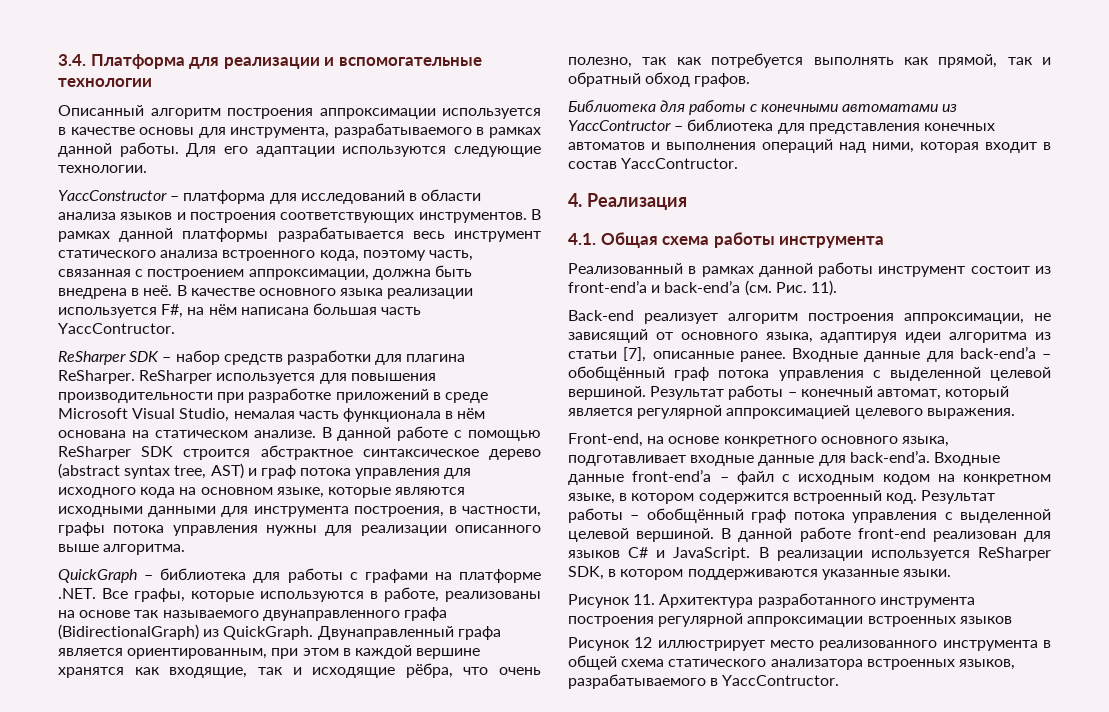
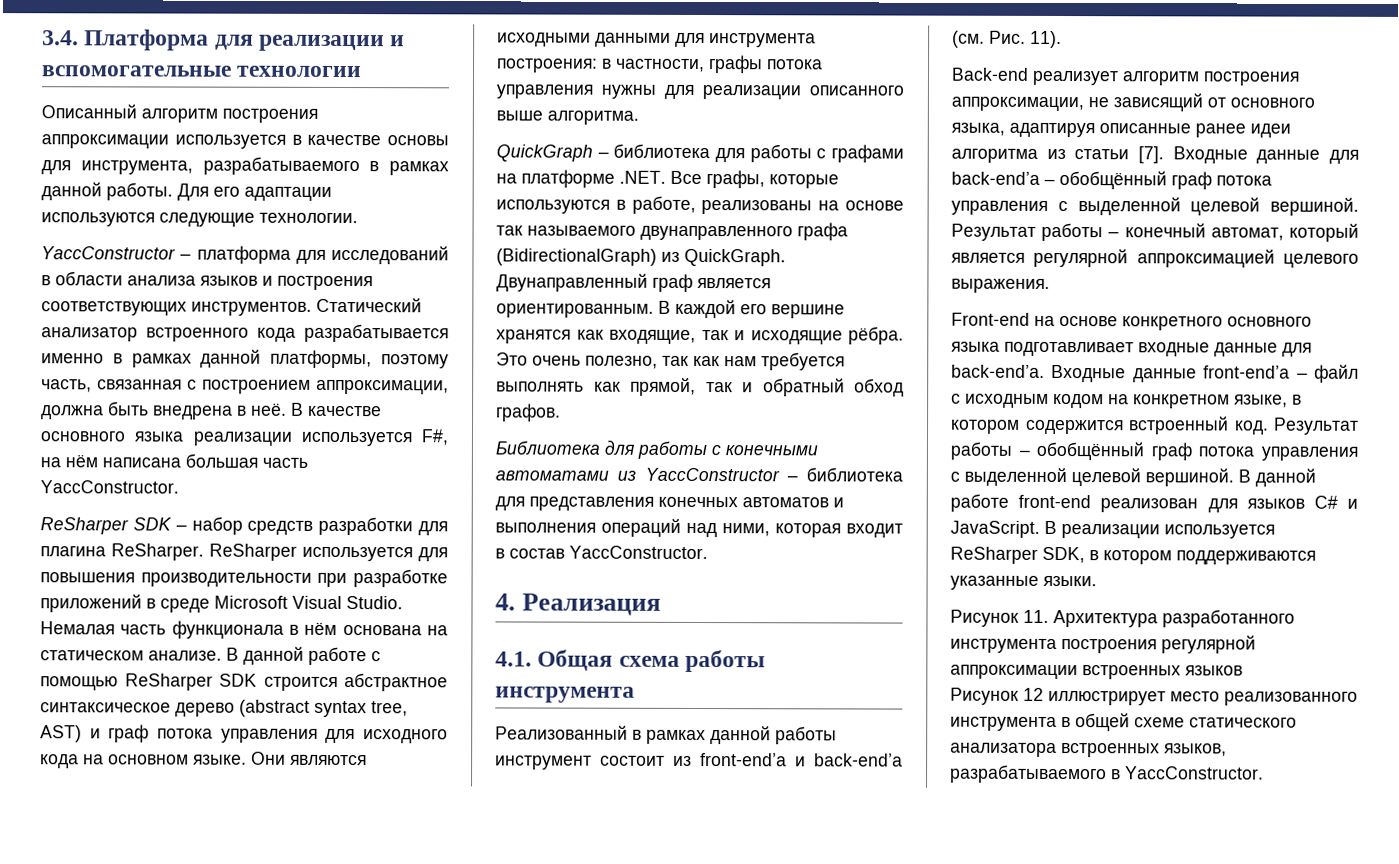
- В рамках данной платформы разрабатывается весь инструмент статического анализа встроенного кода, поэтому часть, связанная с построением аппроксимации, должна быть внедрена в неё.
+ Статический анализатор встроенного кода разрабатывается именно в рамках данной платформы, поэтому часть, связанная с построением аппроксимации, должна быть внедрена в неё.
- В качестве основного языка реализации используется F#, на нём написана большая часть YaccContructor.
+ В качестве основного языка реализации используется F#, на нём написана большая часть YaccConstructor.
- ReSharper используется для повышения производительности при разработке приложений в среде Microsoft Visual Studio, немалая часть функционала в нём основана на статическом анализе.
+ ReSharper используется для повышения производительности при разработке приложений в среде Microsoft Visual Studio. Немалая часть функционала в нём основана на статическом анализе.
- В данной работе с помощью ReSharper SDK строится абстрактное синтаксическое дерево (abstract syntax tree, AST) и граф потока управления для исходного кода на основном языке, которые являются исходными данными для инструмента построения, в частности, графы потока управления нужны для реализации описанного выше алгоритма.
+ В данной работе с помощью ReSharper SDK строится абстрактное синтаксическое дерево (abstract syntax tree, AST) и граф потока управления для исходного кода на основном языке. Они являются исходными данными для инструмента построения: в частности, графы потока управления нужны для реализации описанного выше алгоритма.
- Двунаправленный графа является ориентированным, при этом в каждой вершине хранятся как входящие, так и исходящие рёбра, что очень полезно, так как потребуется выполнять как прямой, так и обратный обход графов.
+ Двунаправленный граф является ориентированным. В каждой его вершине хранятся как входящие, так и исходящие рёбра. Это очень полезно, так как нам требуется выполнять как прямой, так и обратный обход графов.
- Библиотека для работы с конечными автоматами из YaccContructor – библиотека для представления конечных автоматов и выполнения операций над ними, которая входит в состав YaccContructor.
+ Библиотека для работы с конечными автоматами из YaccConstructor – библиотека для представления конечных автоматов и выполнения операций над ними, которая входит в состав YaccConstructor.
- Back-end реализует алгоритм построения аппроксимации, не зависящий от основного языка, адаптируя идеи алгоритма из статьи [7], описанные ранее.
+ Back-end реализует алгоритм построения аппроксимации, не зависящий от основного языка, адаптируя описанные ранее идеи алгоритма из статьи [7].
- Front-end, на основе конкретного основного языка, подготавливает входные данные для back-end’а.
+ Front-end на основе конкретного основного языка подготавливает входные данные для back-end’а.
- Рисунок 12 иллюстрирует место реализованного инструмента в общей схема статического анализатора встроенных языков, разрабатываемого в YaccContructor.
+ Рисунок 12 иллюстрирует место реализованного инструмента в общей схеме статического анализатора встроенных языков, разрабатываемого в YaccConstructor.

